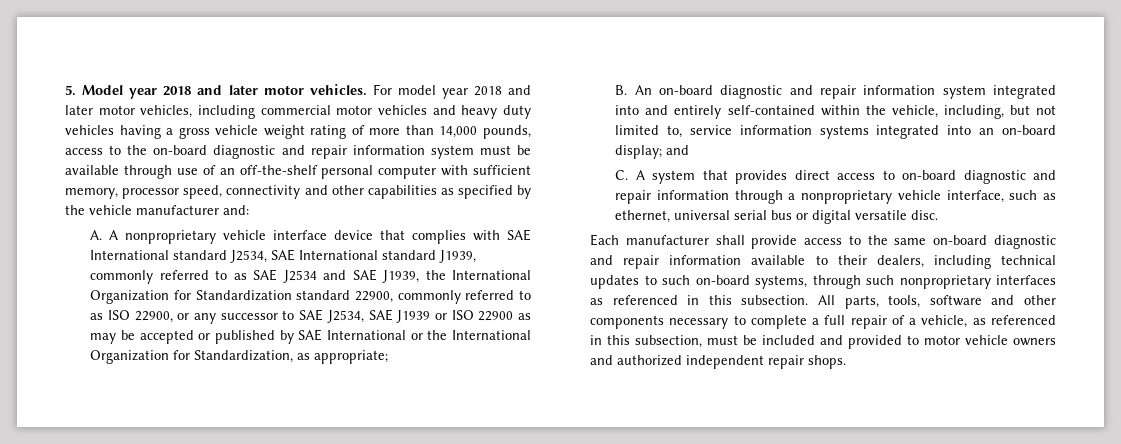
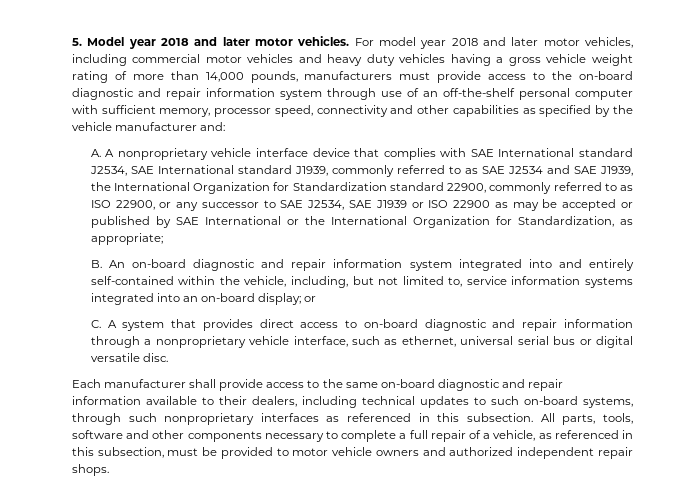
- For model year 2018 and later motor vehicles, including commercial motor vehicles and heavy duty vehicles having a gross vehicle weight rating of more than 14,000 pounds, access to the on-board diagnostic and repair information system must be available through use of an off-the-shelf personal computer with sufficient memory, processor speed, connectivity and other capabilities as specified by the vehicle manufacturer and:
+ For model year 2018 and later motor vehicles, including commercial motor vehicles and heavy duty vehicles having a gross vehicle weight rating of more than 14,000 pounds, manufacturers must provide access to the on-board diagnostic and repair information system through use of an off-the-shelf personal computer with sufficient memory, processor speed, connectivity and other capabilities as specified by the vehicle manufacturer and:
- B. An on-board diagnostic and repair information system integrated into and entirely self-contained within the vehicle, including, but not limited to, service information systems integrated into an on-board display; and
+ B. An on-board diagnostic and repair information system integrated into and entirely self-contained within the vehicle, including, but not limited to, service information systems integrated into an on-board display; or
- All parts, tools, software and other components necessary to complete a full repair of a vehicle, as referenced in this subsection, must be included and provided to motor vehicle owners and authorized independent repair shops.
+ All parts, tools, software and other components necessary to complete a full repair of a vehicle, as referenced in this subsection, must be provided to motor vehicle owners and authorized independent repair shops.

